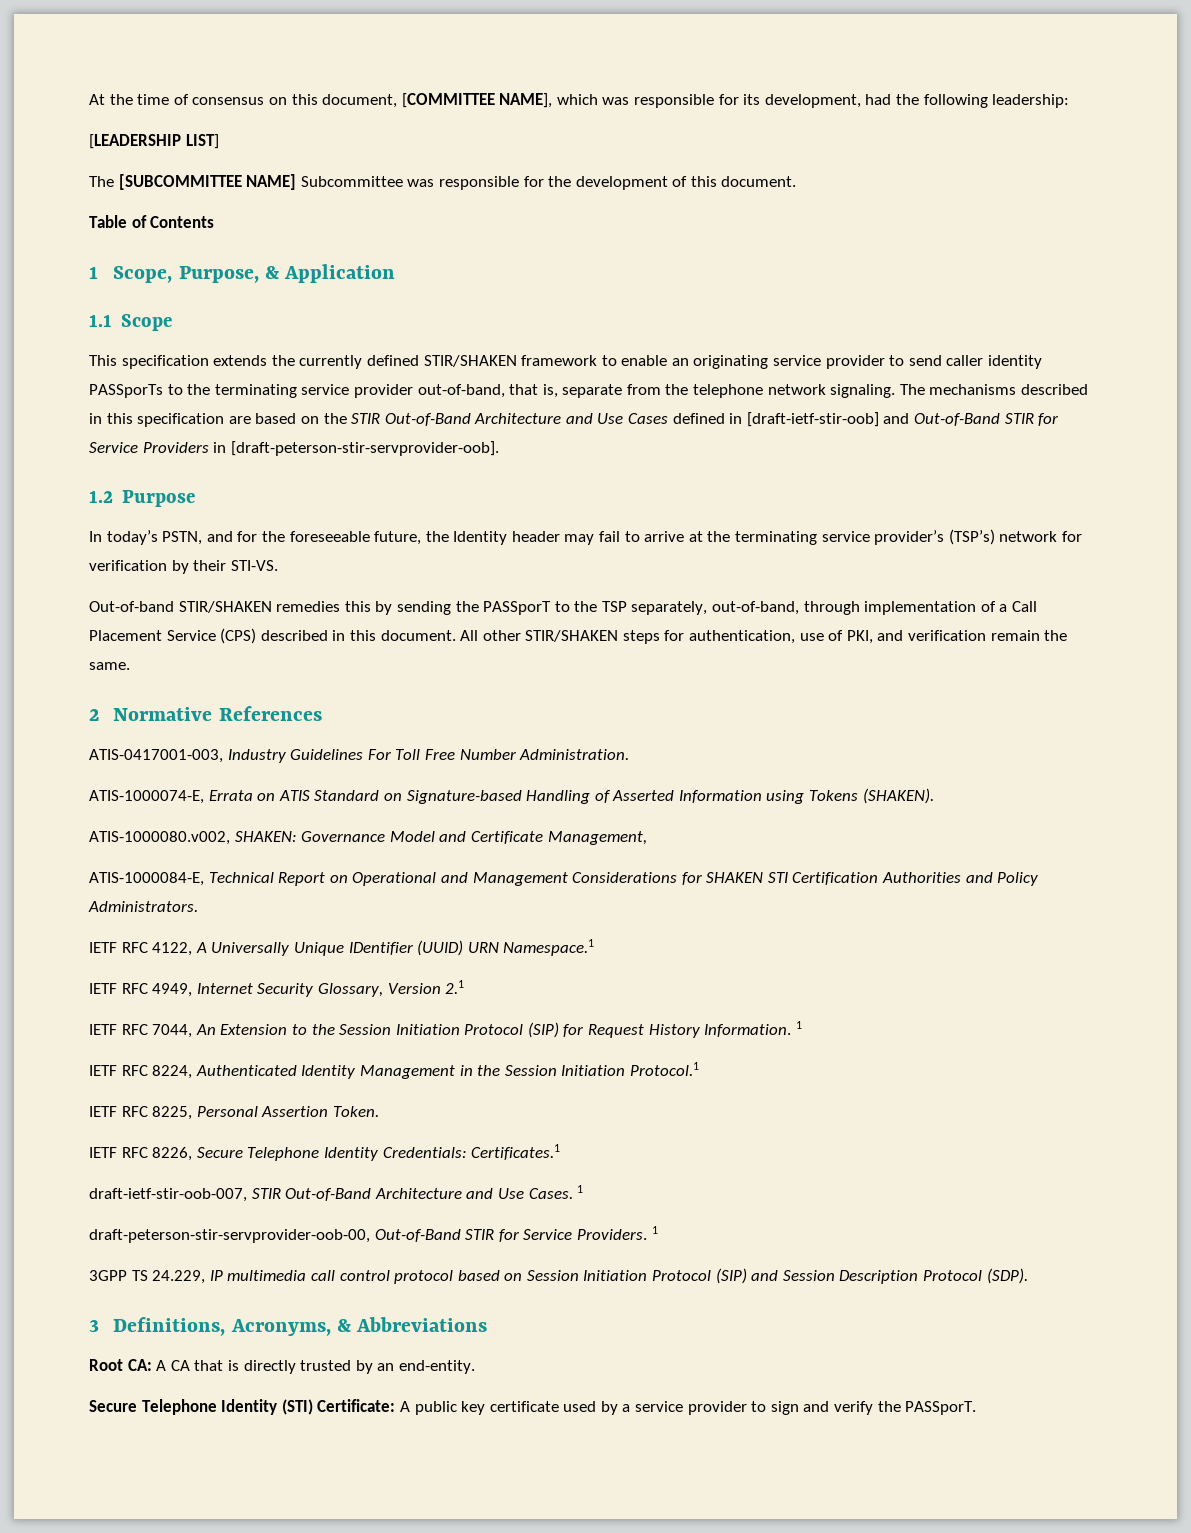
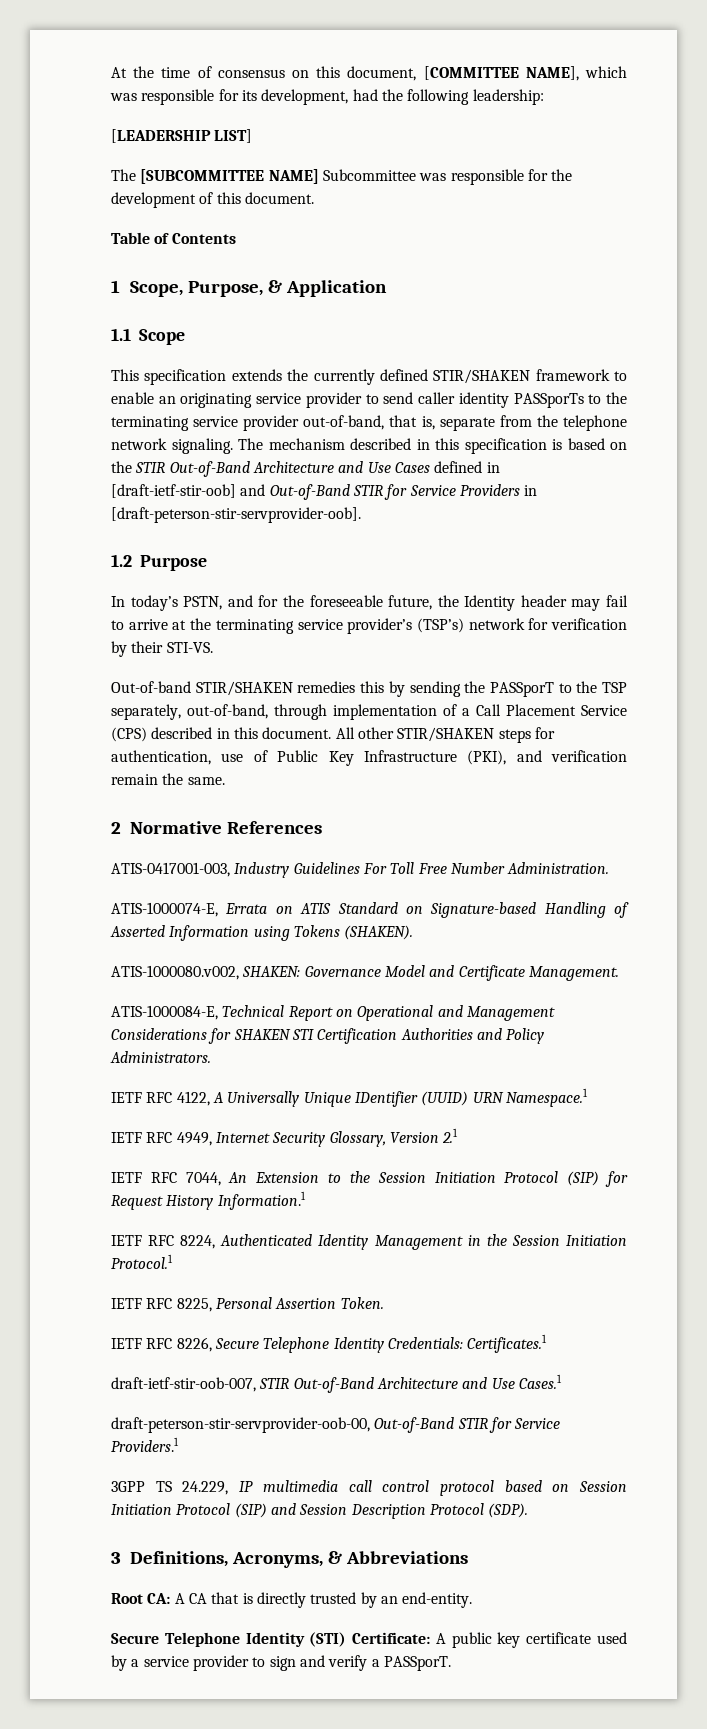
- The mechanisms described in this specification are based on the STIR Out-of-Band Architecture and Use Cases defined in [draft-ietf-stir-oob] and Out-of-Band STIR for Service Providers in [draft-peterson-stir-servprovider-oob].
+ The mechanism described in this specification is based on the STIR Out-of-Band Architecture and Use Cases defined in [draft-ietf-stir-oob] and Out-of-Band STIR for Service Providers in [draft-peterson-stir-servprovider-oob].
- All other STIR/SHAKEN steps for authentication, use of PKI, and verification remain the same.
+ All other STIR/SHAKEN steps for authentication, use of Public Key Infrastructure (PKI), and verification remain the same.
- ATIS-1000080.v002, SHAKEN: Governance Model and Certificate Management,
+ ATIS-1000080.v002, SHAKEN: Governance Model and Certificate Management.
- IETF RFC 7044, An Extension to the Session Initiation Protocol (SIP) for Request History Information. 1
+ IETF RFC 7044, An Extension to the Session Initiation Protocol (SIP) for Request History Information.1
- draft-ietf-stir-oob-007, STIR Out-of-Band Architecture and Use Cases. 1
+ draft-ietf-stir-oob-007, STIR Out-of-Band Architecture and Use Cases.1
- draft-peterson-stir-servprovider-oob-00, Out-of-Band STIR for Service Providers. 1
+ draft-peterson-stir-servprovider-oob-00, Out-of-Band STIR for Service Providers.1
- Secure Telephone Identity (STI) Certificate: A public key certificate used by a service provider to sign and verify the PASSporT.
+ Secure Telephone Identity (STI) Certificate: A public key certificate used by a service provider to sign and verify a PASSporT.

